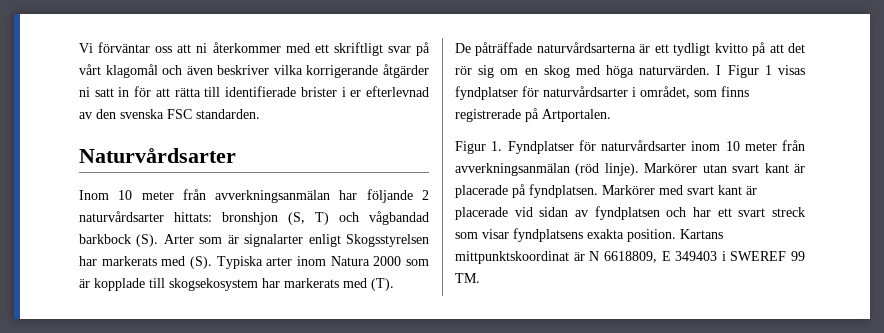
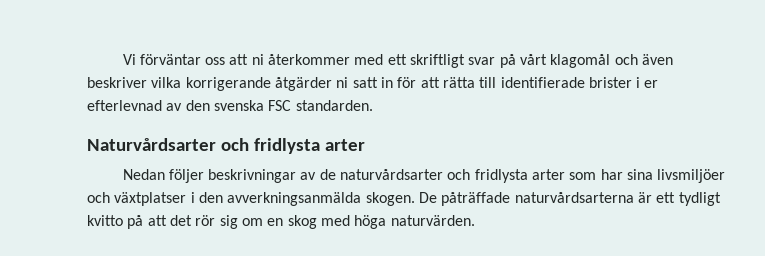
- Naturvårdsarter
- Inom 10 meter från avverkningsanmälan har följande 2 naturvårdsarter hittats: bronshjon (S, T) och vågbandad barkbock (S). Arter som är signalarter enligt Skogsstyrelsen har markerats med (S). Typiska arter inom Natura 2000 som är kopplade till skogsekosystem har markerats med (T).
- De påträffade naturvårdsarterna är ett tydligt kvitto på att det rör sig om en skog med höga naturvärden. I Figur 1 visas fyndplatser för naturvårdsarter i området, som finns registrerade på Artportalen.
- Figur 1. Fyndplatser för naturvårdsarter inom 10 meter från avverkningsanmälan (röd linje). Markörer utan svart kant är placerade på fyndplatsen. Markörer med svart kant är placerade vid sidan av fyndplatsen och har ett svart streck som visar fyndplatsens exakta position. Kartans mittpunktskoordinat är N 6618809, E 349403 i SWEREF 99 TM.
+ Naturvårdsarter och fridlysta arter
+ Nedan följer beskrivningar av de naturvårdsarter och fridlysta arter som har sina livsmiljöer och växtplatser i den avverkningsanmälda skogen. De påträffade naturvårdsarterna är ett tydligt kvitto på att det rör sig om en skog med höga naturvärden.

